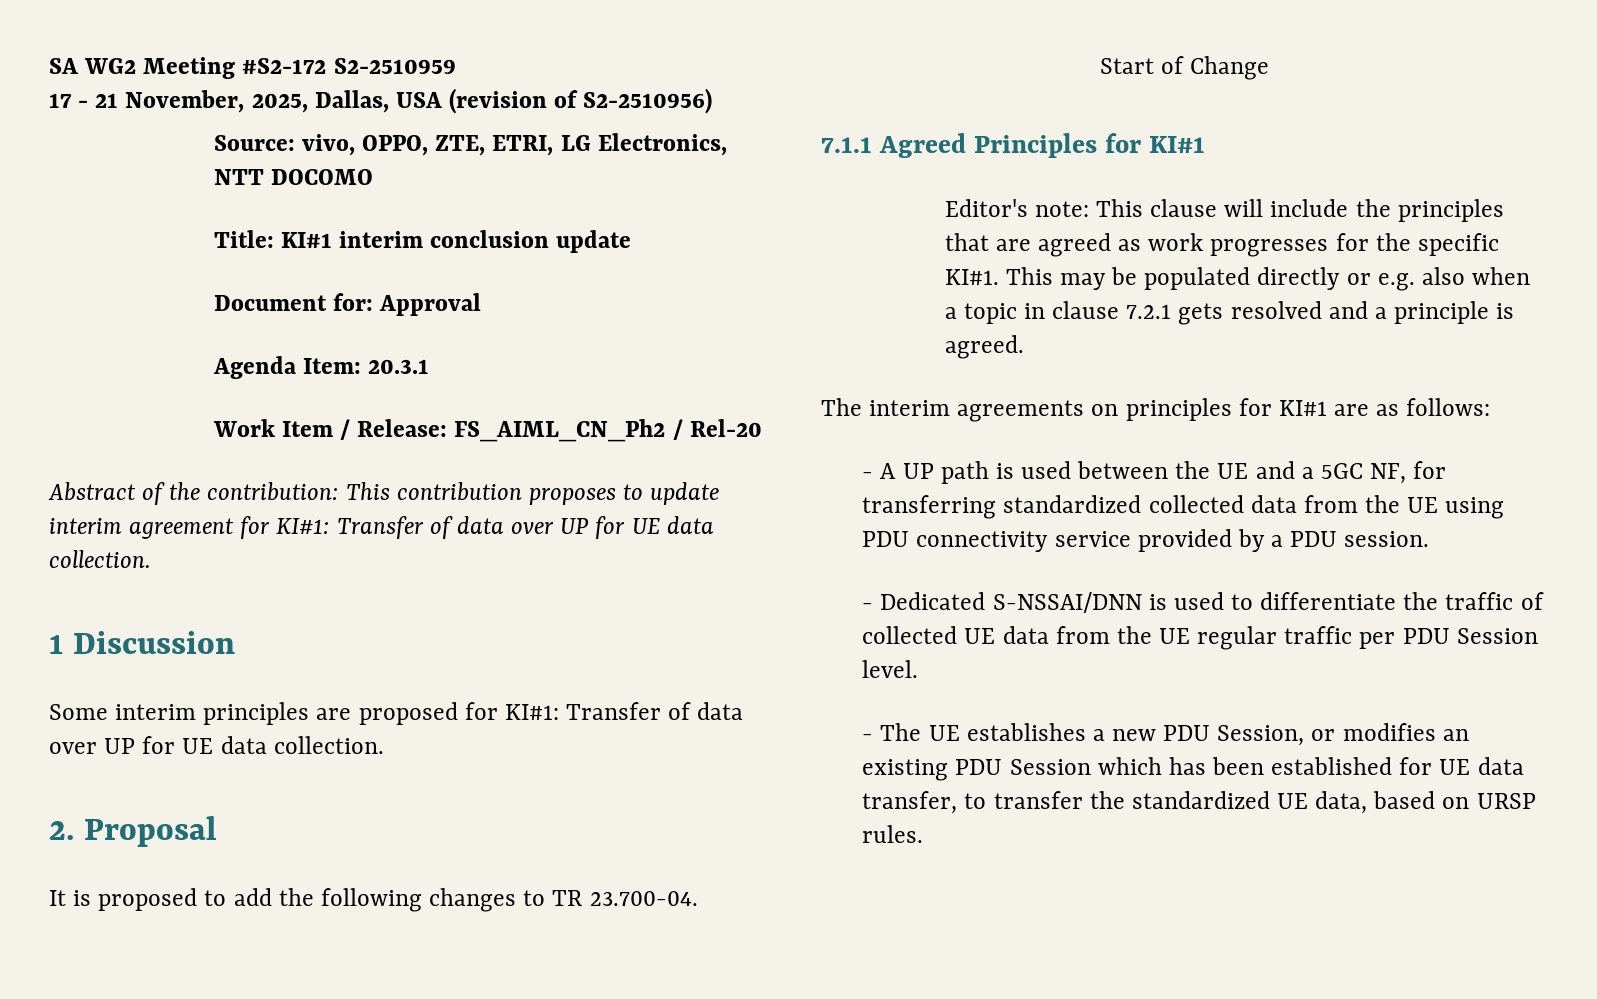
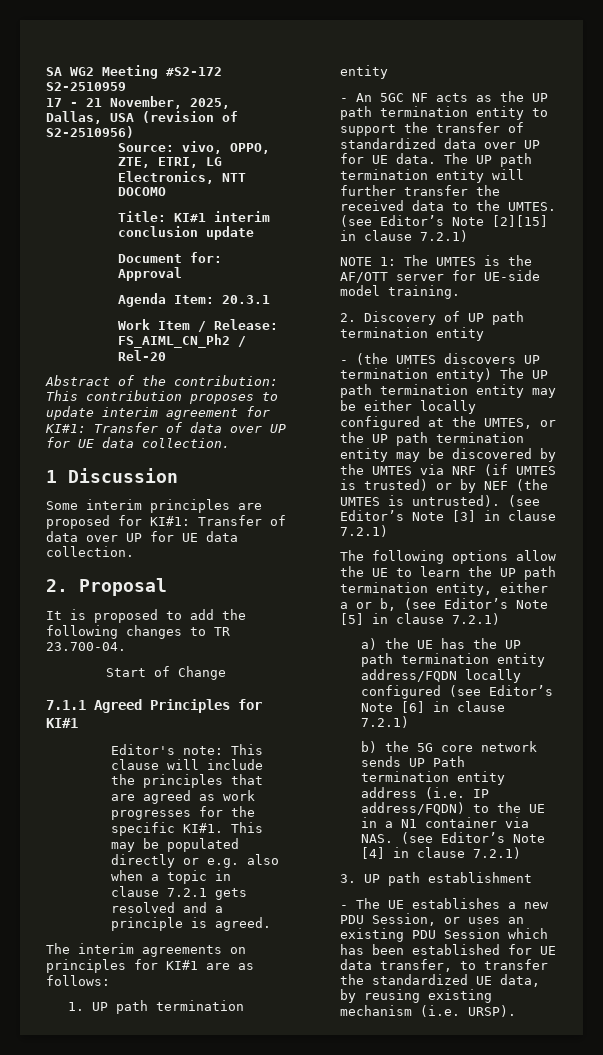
- - A UP path is used between the UE and a 5GC NF, for transferring standardized collected data from the UE using PDU connectivity service provided by a PDU session.
- - Dedicated S-NSSAI/DNN is used to differentiate the traffic of collected UE data from the UE regular traffic per PDU Session level.
+ 1. UP path termination entity
+ - An 5GC NF acts as the UP path termination entity to support the transfer of standardized data over UP for UE data. The UP path termination entity will further transfer the received data to the UMTES. (see Editor’s Note [2][15] in clause 7.2.1)
+ NOTE 1: The UMTES is the AF/OTT server for UE-side model training.
+ 2. Discovery of UP path termination entity
+ - (the UMTES discovers UP termination entity) The UP path termination entity may be either locally configured at the UMTES, or the UP path termination entity may be discovered by the UMTES via NRF (if UMTES is trusted) or by NEF (the UMTES is untrusted). (see Editor’s Note [3] in clause 7.2.1)
+ The following options allow the UE to learn the UP path termination entity, either a or b, (see Editor’s Note [5] in clause 7.2.1)
+ a) the UE has the UP path termination entity address/FQDN locally configured (see Editor’s Note [6] in clause 7.2.1)
+ b) the 5G core network sends UP Path termination entity address (i.e. IP address/FQDN) to the UE in a N1 container via NAS. (see Editor’s Note [4] in clause 7.2.1)
+ 3. UP path establishment
- - The UE establishes a new PDU Session, or modifies an existing PDU Session which has been established for UE data transfer, to transfer the standardized UE data, based on URSP rules.
+ - The UE establishes a new PDU Session, or uses an existing PDU Session which has been established for UE data transfer, to transfer the standardized UE data, by reusing existing mechanism (i.e. URSP).

